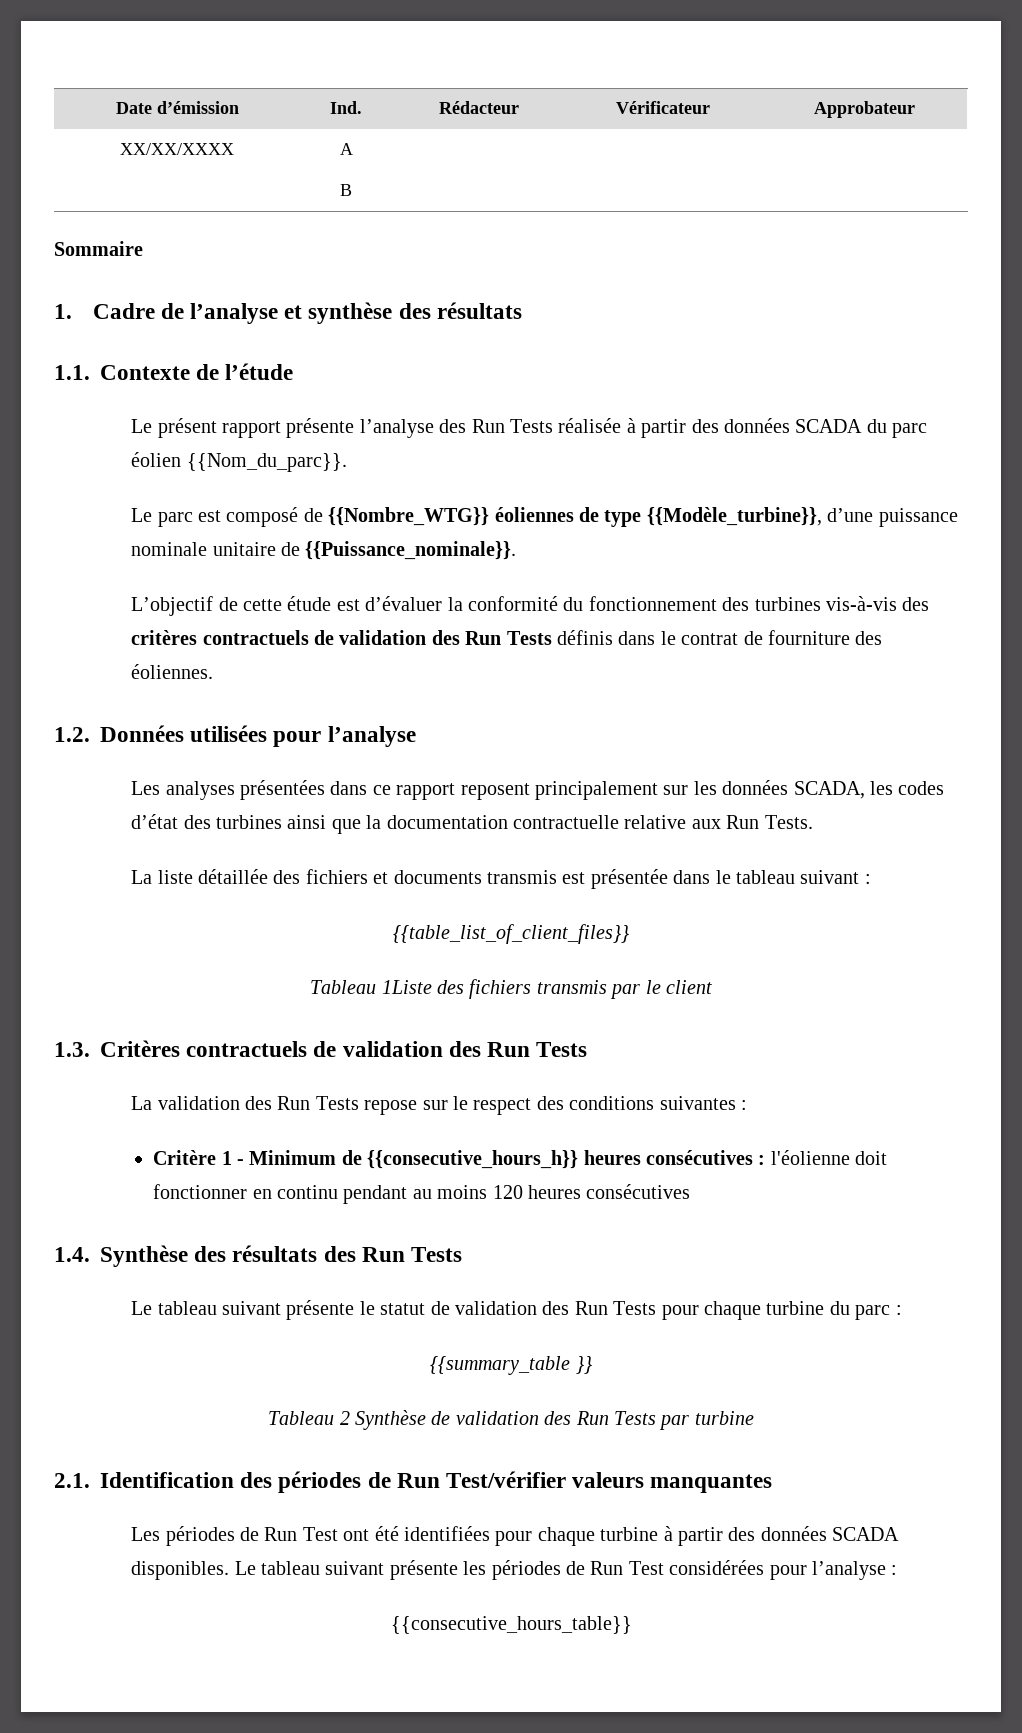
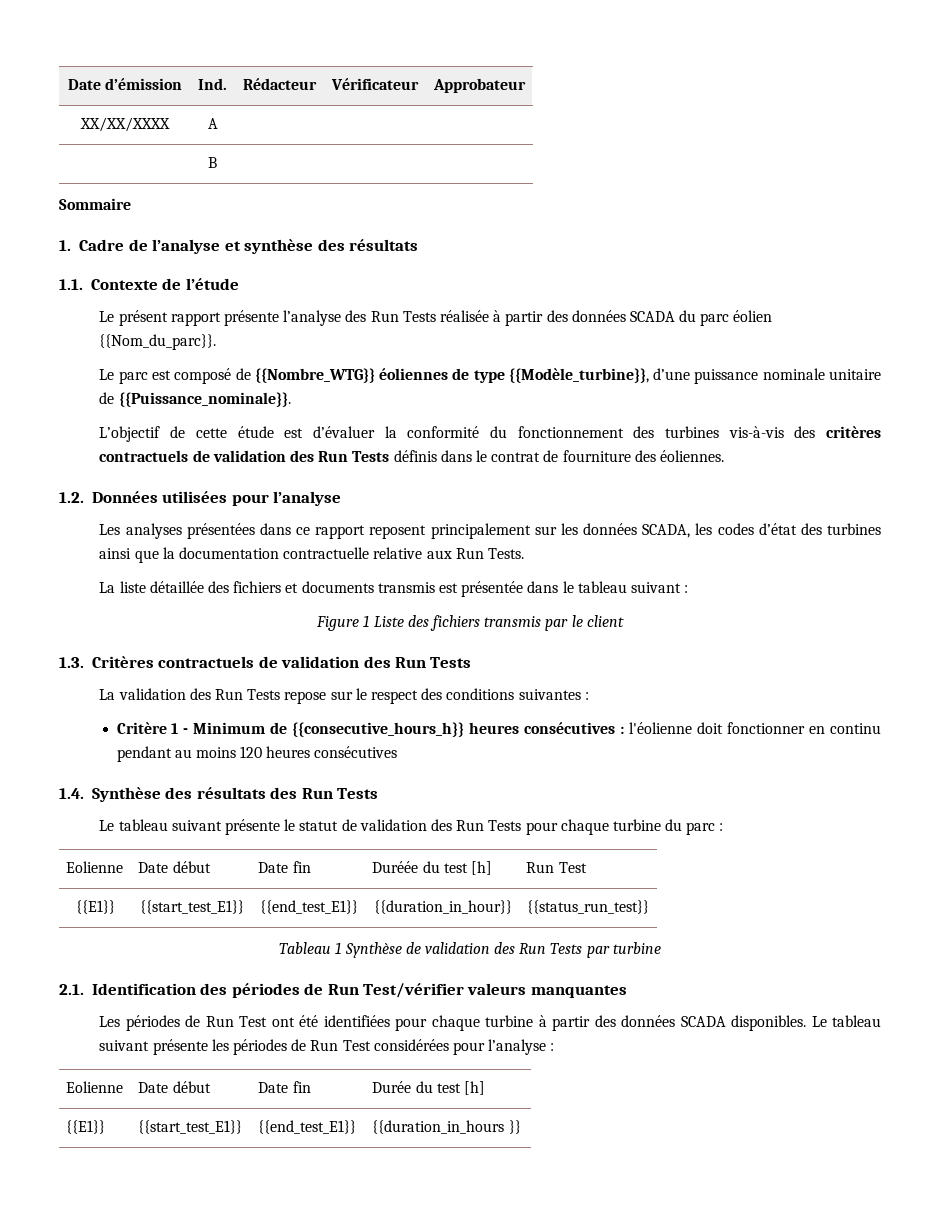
- {{table_list_of_client_files}}
- Tableau 1Liste des fichiers transmis par le client
+ Figure 1 Liste des fichiers transmis par le client
- {{summary_table }}
- Tableau 2 Synthèse de validation des Run Tests par turbine
+ Eolienne | Date début | Date fin | Duréée du test [h] | Run Test
+ {{E1}} | {{start_test_E1}} | {{end_test_E1}} | {{duration_in_hour}} | {{status_run_test}}
+ Tableau 1 Synthèse de validation des Run Tests par turbine
- {{consecutive_hours_table}}
+ Eolienne | Date début | Date fin | Durée du test [h]
+ {{E1}} | {{start_test_E1}} | {{end_test_E1}} | {{duration_in_hours }}

